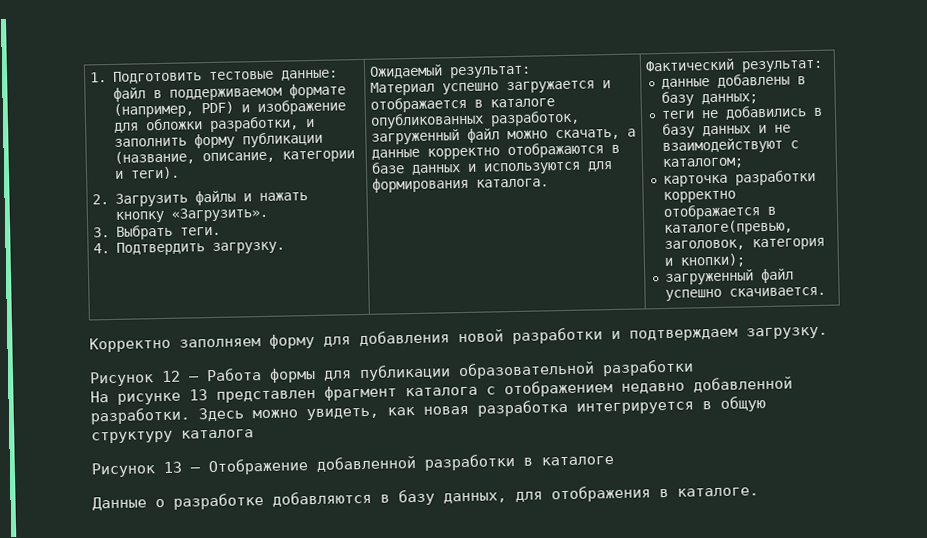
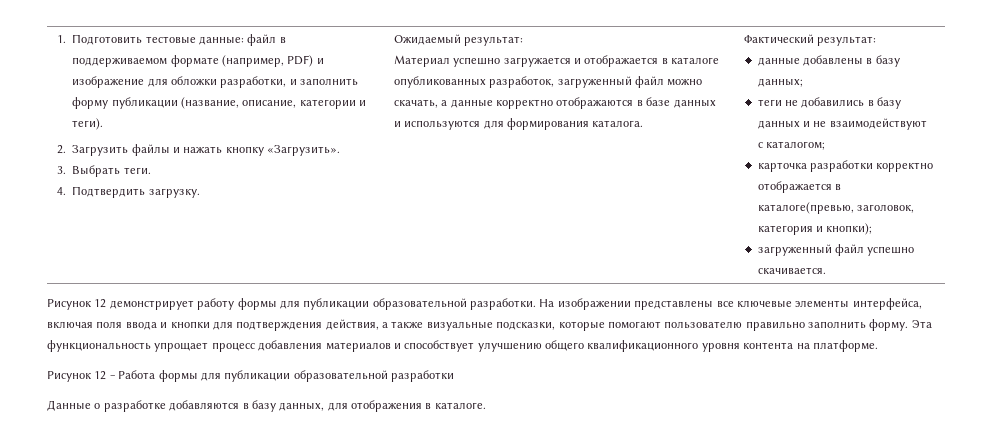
- Корректно заполняем форму для добавления новой разработки и подтверждаем загрузку.
+ Рисунок 12 демонстрирует работу формы для публикации образовательной разработки. На изображении представлены все ключевые элементы интерфейса, включая поля ввода и кнопки для подтверждения действия, а также визуальные подсказки, которые помогают пользователю правильно заполнить форму. Эта функциональность упрощает процесс добавления материалов и способствует улучшению общего квалификационного уровня контента на платформе.
- На рисунке 13 представлен фрагмент каталога с отображением недавно добавленной разработки. Здесь можно увидеть, как новая разработка интегрируется в общую структуру каталога
- Рисунок 13 ‒ Отображение добавленной разработки в каталоге

